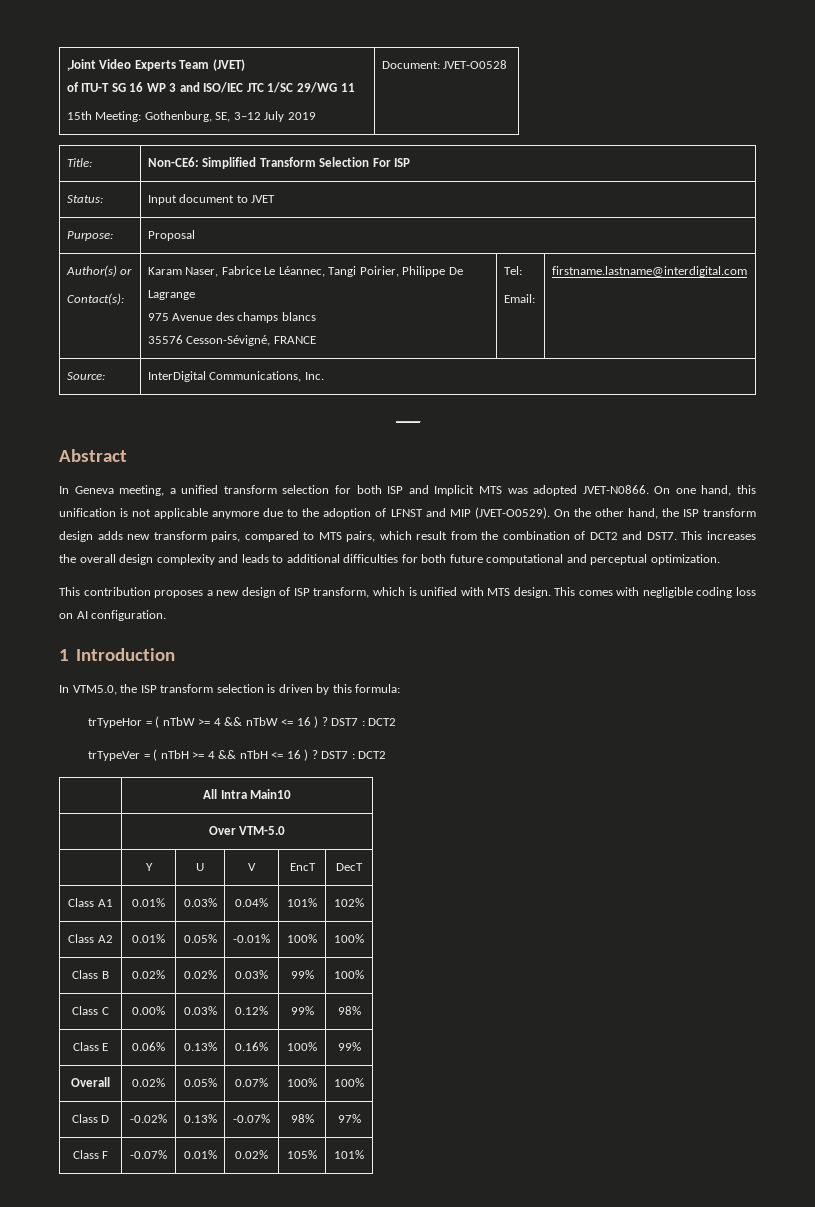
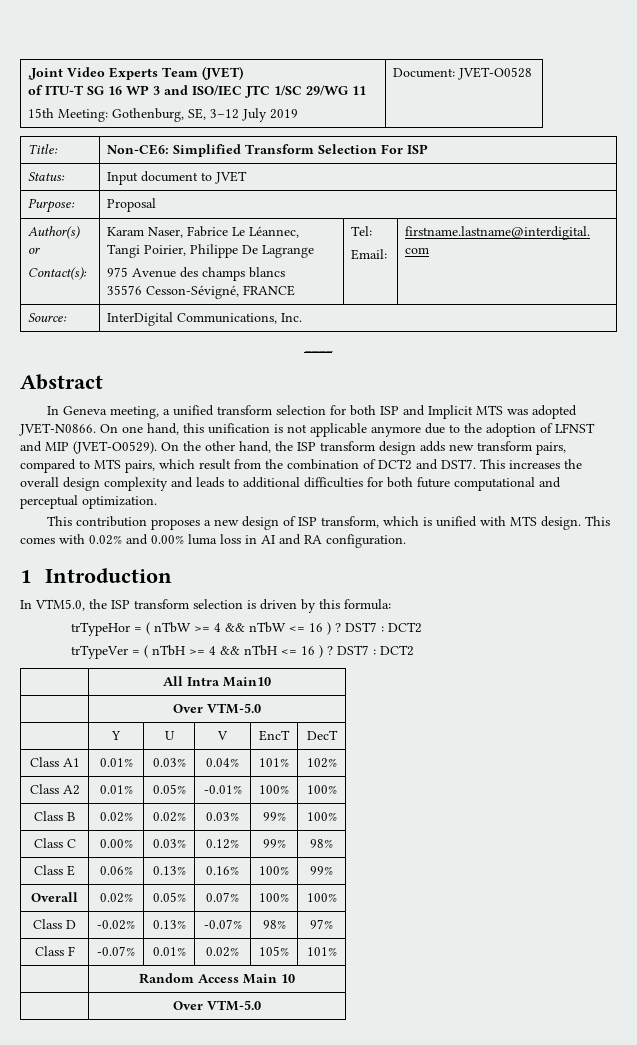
- This comes with negligible coding loss on AI configuration.
+ This comes with 0.02% and 0.00% luma loss in AI and RA configuration.
+ | Random Access Main 10
+ | Over VTM-5.0

